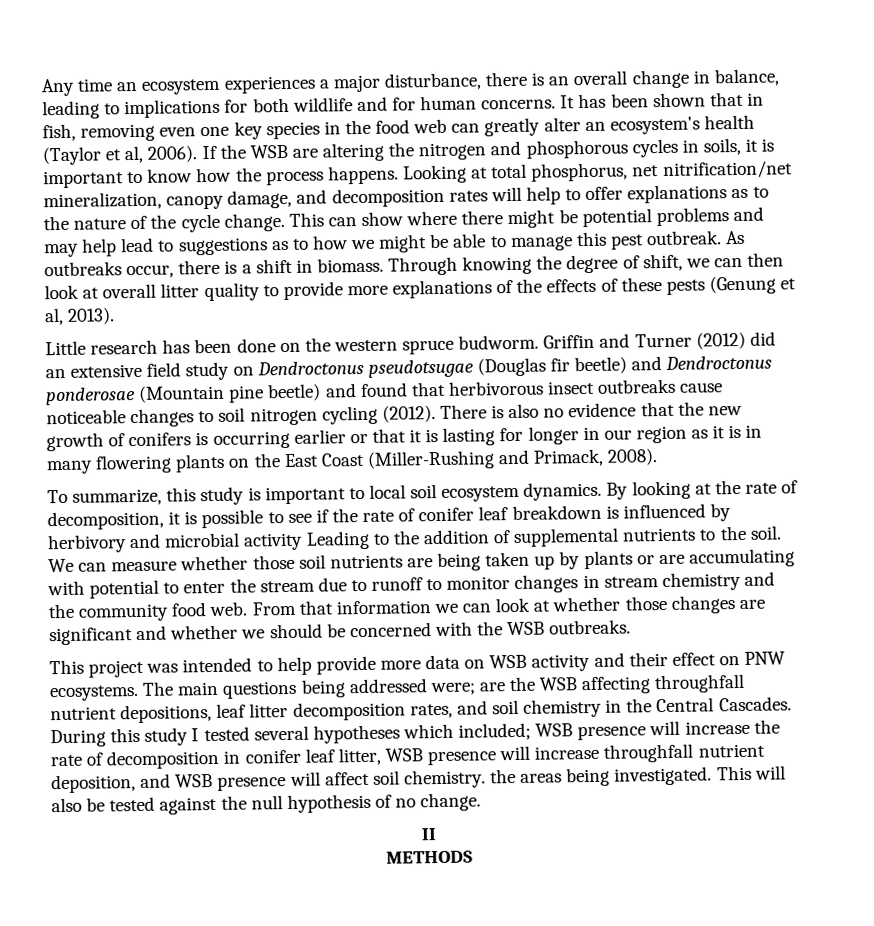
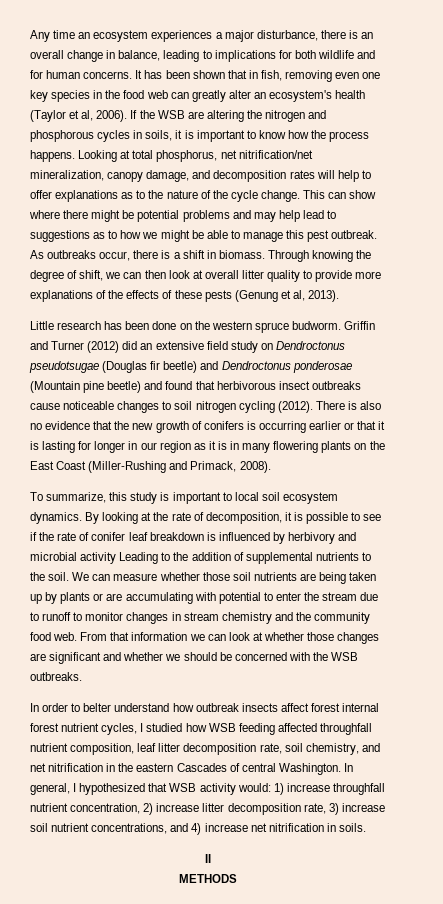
- This project was intended to help provide more data on WSB activity and their effect on PNW ecosystems. The main questions being addressed were; are the WSB affecting throughfall nutrient depositions, leaf litter decomposition rates, and soil chemistry in the Central Cascades. During this study I tested several hypotheses which included; WSB presence will increase the rate of decomposition in conifer leaf litter, WSB presence will increase throughfall nutrient deposition, and WSB presence will affect soil chemistry. the areas being investigated. This will also be tested against the null hypothesis of no change.
+ In order to belter understand how outbreak insects affect forest internal forest nutrient cycles, I studied how WSB feeding affected throughfall nutrient composition, leaf litter decomposition rate, soil chemistry, and net nitrification in the eastern Cascades of central Washington. In general, I hypothesized that WSB activity would: 1) increase throughfall nutrient concentration, 2) increase litter decomposition rate, 3) increase soil nutrient concentrations, and 4) increase net nitrification in soils.

